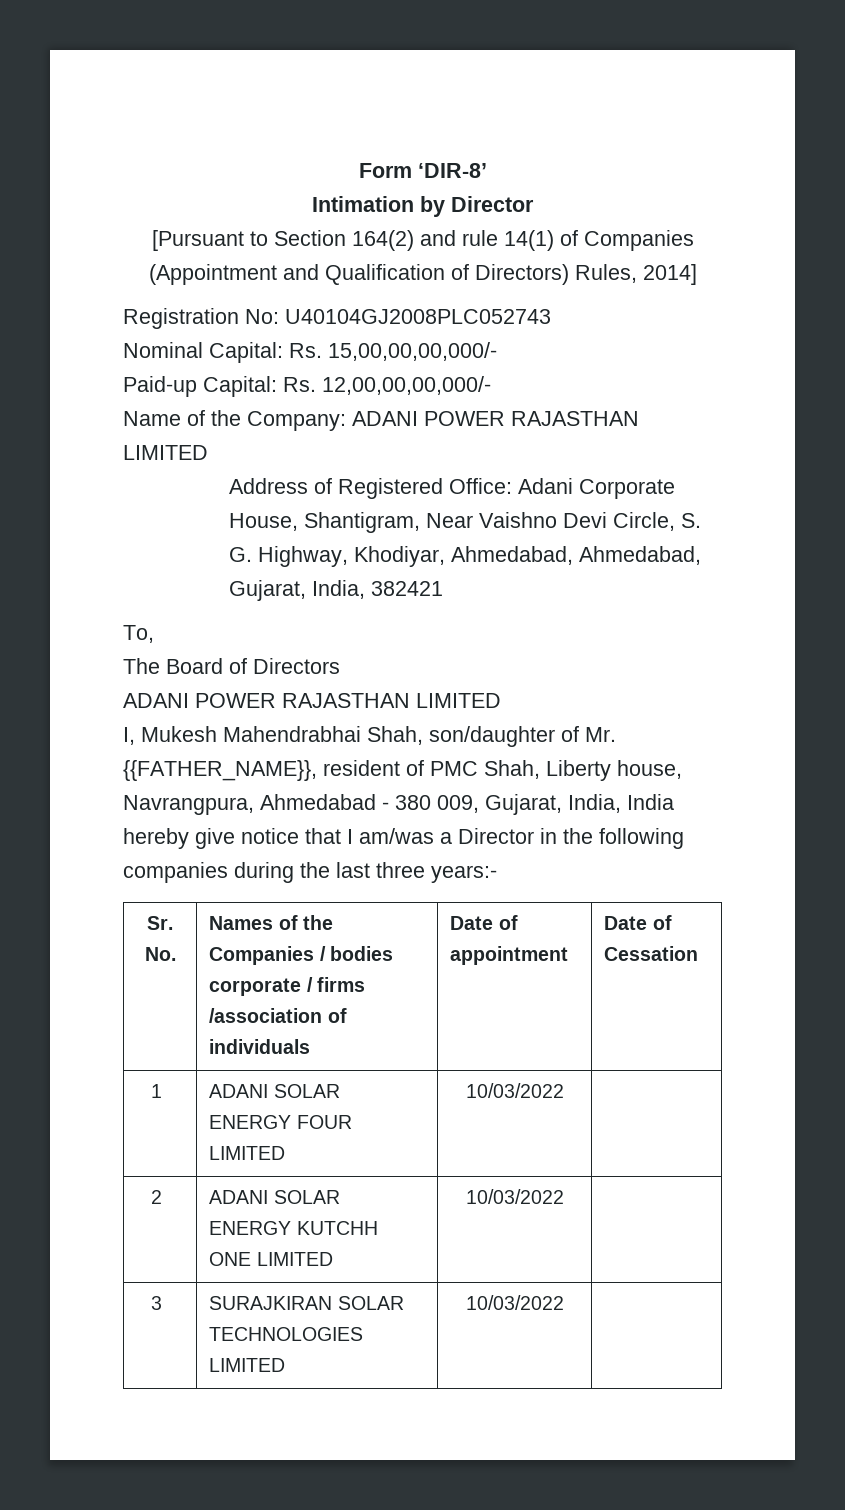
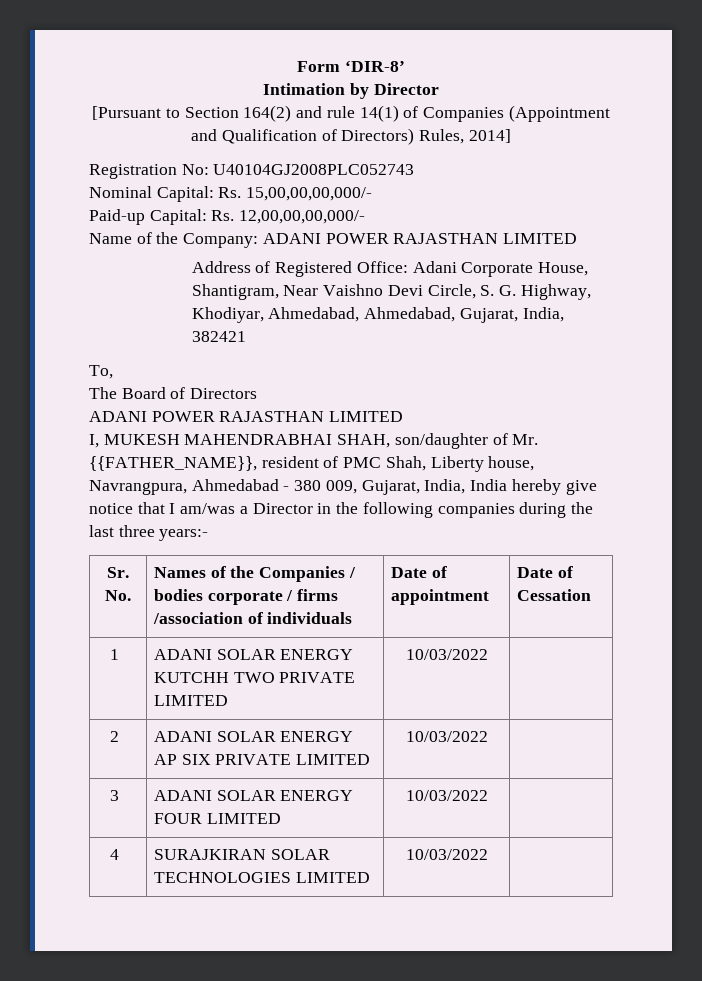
- I, Mukesh Mahendrabhai Shah, son/daughter of Mr. {{FATHER_NAME}}, resident of PMC Shah, Liberty house, Navrangpura, Ahmedabad - 380 009, Gujarat, India, India hereby give notice that I am/was a Director in the following companies during the last three years:-
+ I, MUKESH MAHENDRABHAI SHAH, son/daughter of Mr. {{FATHER_NAME}}, resident of PMC Shah, Liberty house, Navrangpura, Ahmedabad - 380 009, Gujarat, India, India hereby give notice that I am/was a Director in the following companies during the last three years:-
- 1 | ADANI SOLAR ENERGY FOUR LIMITED | 10/03/2022 |
+ 1 | ADANI SOLAR ENERGY KUTCHH TWO PRIVATE LIMITED | 10/03/2022 |
- 2 | ADANI SOLAR ENERGY KUTCHH ONE LIMITED | 10/03/2022 |
+ 2 | ADANI SOLAR ENERGY AP SIX PRIVATE LIMITED | 10/03/2022 |
- 3 | SURAJKIRAN SOLAR TECHNOLOGIES LIMITED | 10/03/2022 |
+ 3 | ADANI SOLAR ENERGY FOUR LIMITED | 10/03/2022 |
+ 4 | SURAJKIRAN SOLAR TECHNOLOGIES LIMITED | 10/03/2022 |

